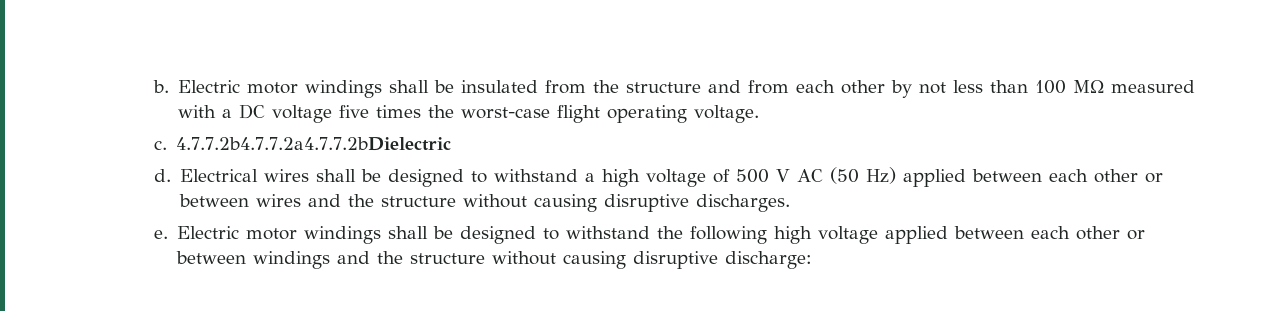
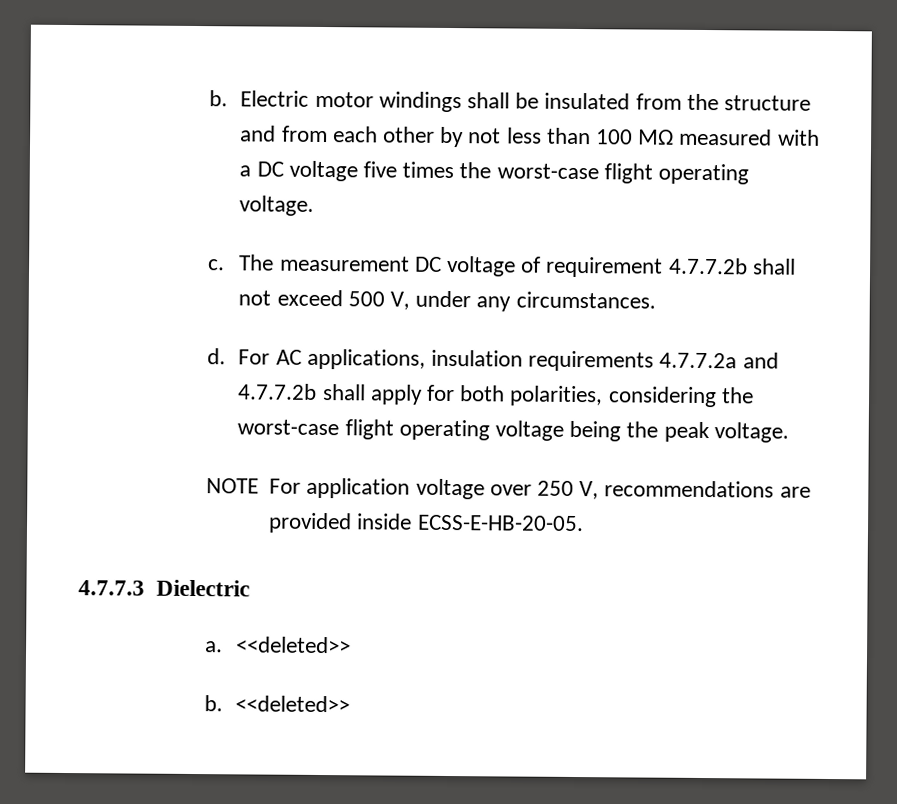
- 4.7.7.2b4.7.7.2a4.7.7.2bDielectric
- d. Electrical wires shall be designed to withstand a high voltage of 500 V AC (50 Hz) applied between each other or between wires and the structure without causing disruptive discharges.
- e. Electric motor windings shall be designed to withstand the following high voltage applied between each other or between windings and the structure without causing disruptive discharge:
+ The measurement DC voltage of requirement 4.7.7.2b shall not exceed 500 V, under any circumstances.
+ d. For AC applications, insulation requirements 4.7.7.2a and 4.7.7.2b shall apply for both polarities, considering the worst-case flight operating voltage being the peak voltage.
+ NOTE For application voltage over 250 V, recommendations are provided inside ECSS-E-HB-20-05.
+ 4.7.7.3 Dielectric
+ a. <<deleted>>
+ b. <<deleted>>

